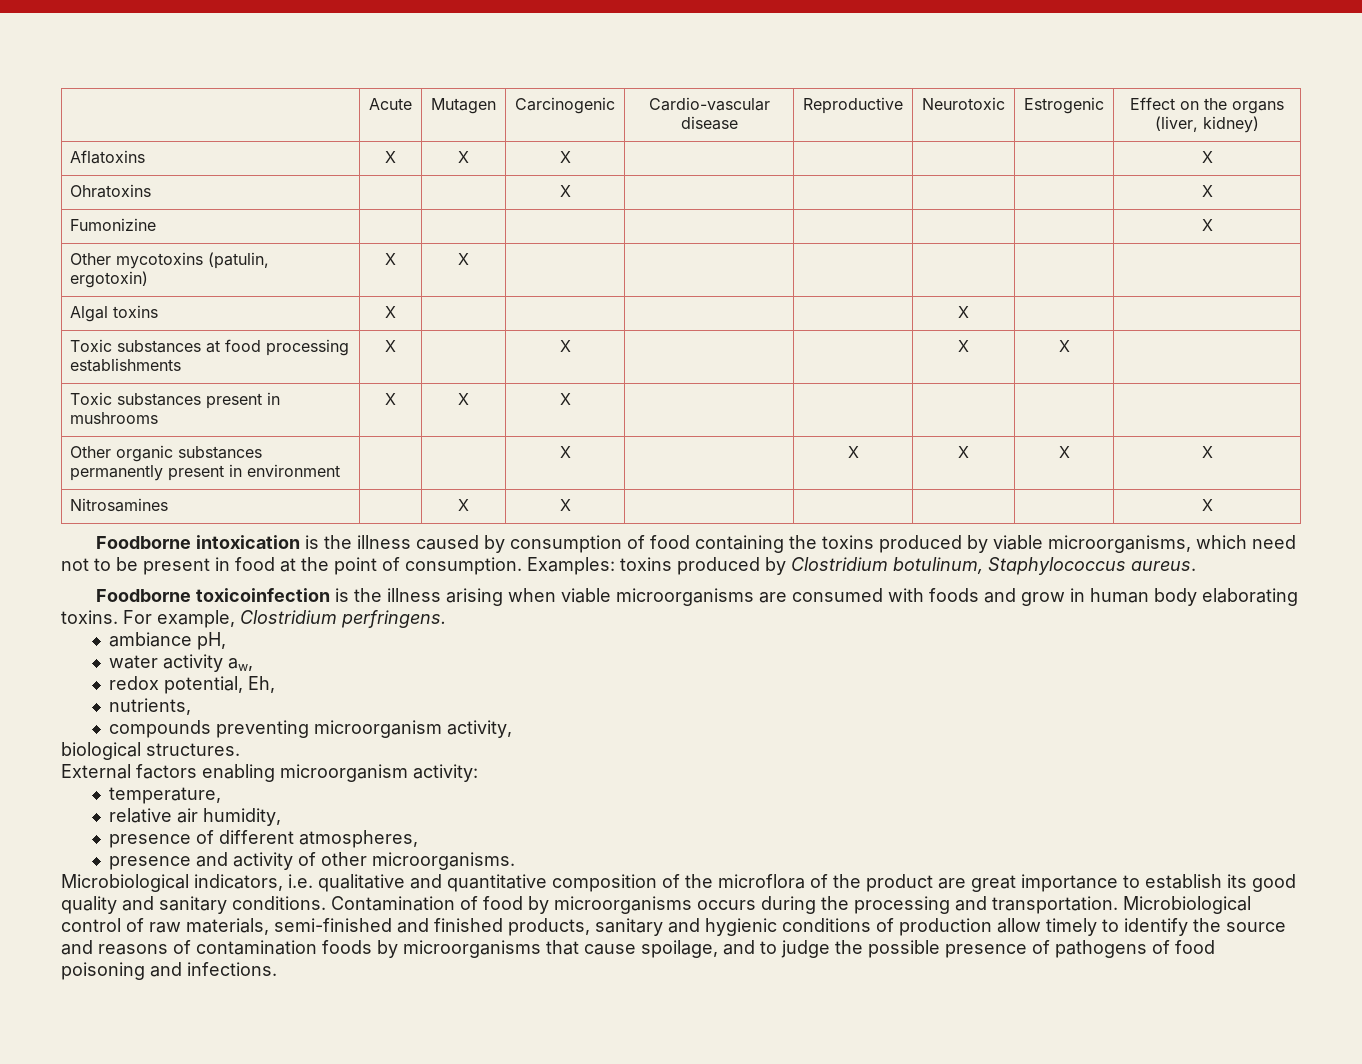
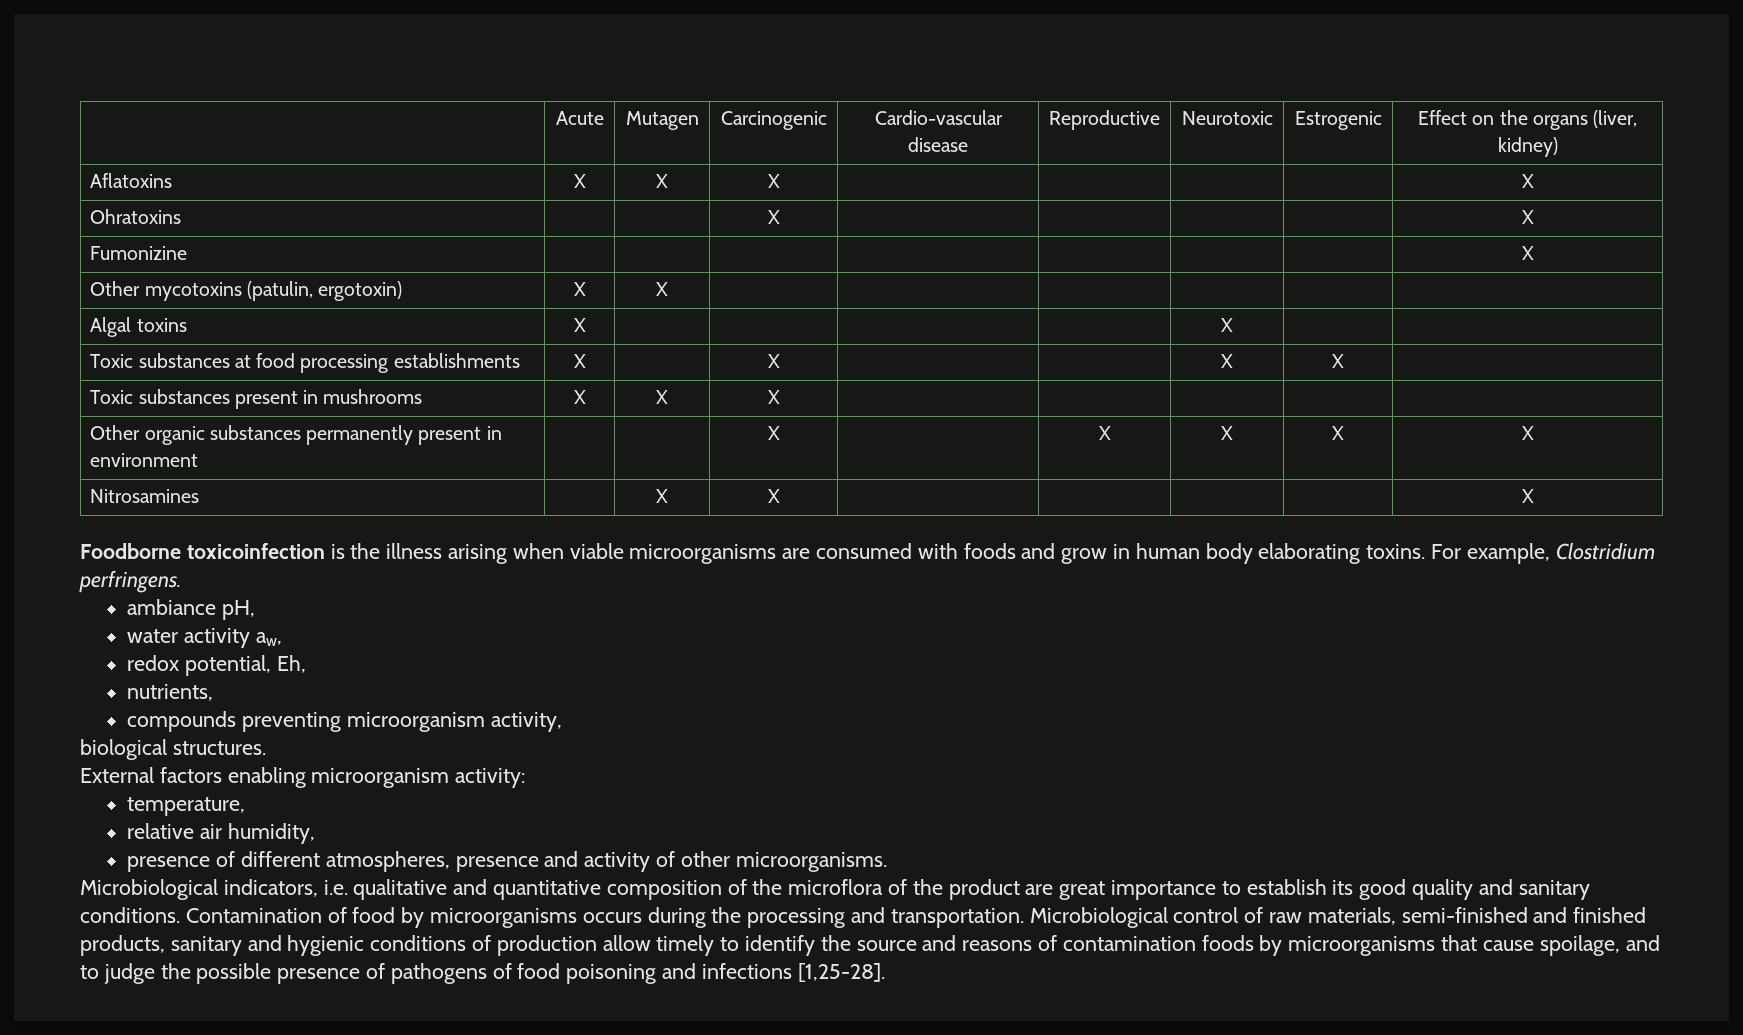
- Foodborne intoxication is the illness caused by consumption of food containing the toxins produced by viable microorganisms, which need not to be present in food at the point of consumption. Examples: toxins produced by Clostridium botulinum, Staphylococcus aureus.
- presence of different atmospheres,
- presence and activity of other microorganisms.
+ presence of different atmospheres, presence and activity of other microorganisms.
- Microbiological control of raw materials, semi-finished and finished products, sanitary and hygienic conditions of production allow timely to identify the source and reasons of contamination foods by microorganisms that cause spoilage, and to judge the possible presence of pathogens of food poisoning and infections.
+ Microbiological control of raw materials, semi-finished and finished products, sanitary and hygienic conditions of production allow timely to identify the source and reasons of contamination foods by microorganisms that cause spoilage, and to judge the possible presence of pathogens of food poisoning and infections [1,25-28].

